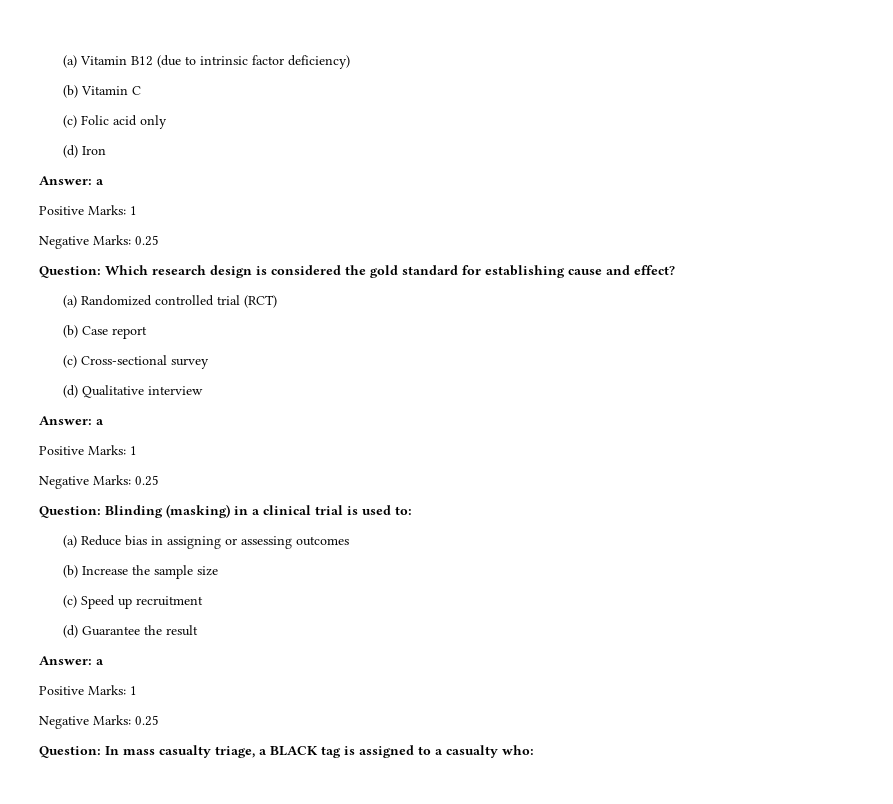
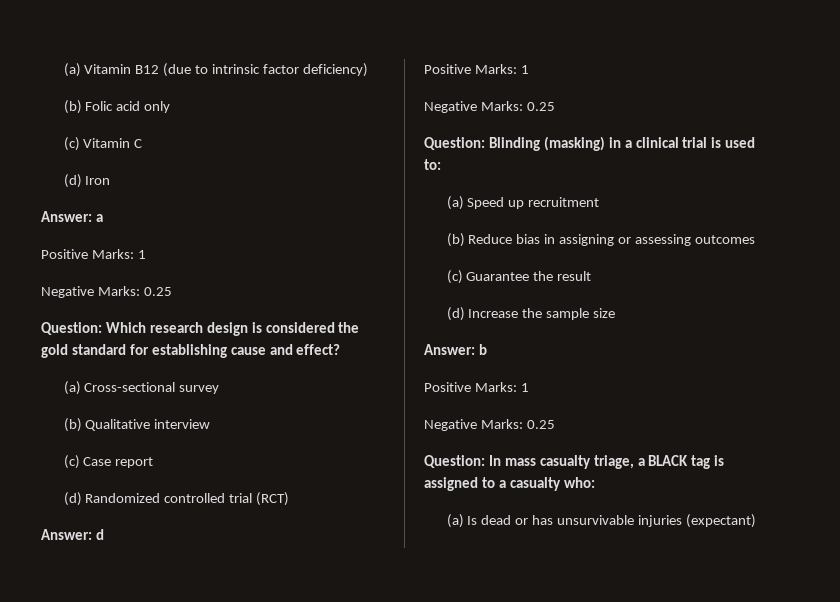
- (b) Vitamin C
- (c) Folic acid only
+ (b) Folic acid only
+ (c) Vitamin C
- (a) Randomized controlled trial (RCT)
- (b) Case report
- (c) Cross-sectional survey
- (d) Qualitative interview
- Answer: a
+ (a) Cross-sectional survey
+ (b) Qualitative interview
+ (c) Case report
+ (d) Randomized controlled trial (RCT)
+ Answer: d
- (a) Reduce bias in assigning or assessing outcomes
+ (a) Speed up recruitment
+ (b) Reduce bias in assigning or assessing outcomes
- (b) Increase the sample size
+ (c) Guarantee the result
+ (d) Increase the sample size
- (c) Speed up recruitment
- (d) Guarantee the result
- Answer: a
+ Answer: b
+ (a) Is dead or has unsurvivable injuries (expectant)

